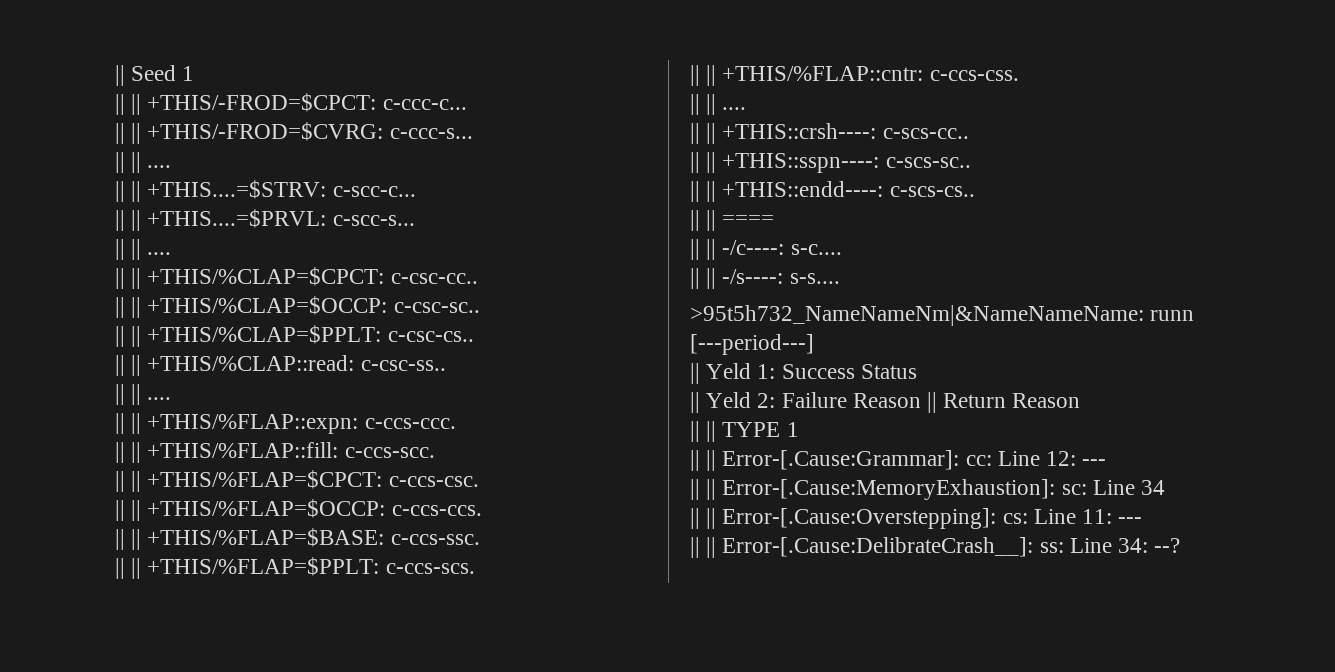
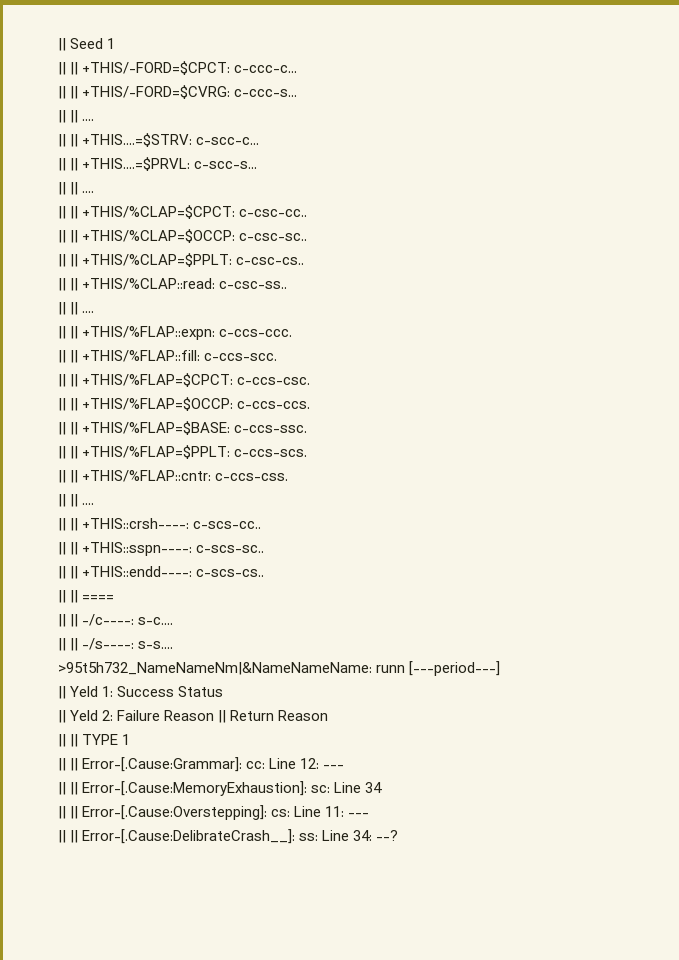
- || || +THIS/-FROD=$CPCT: c-ccc-c...
+ || || +THIS/-FORD=$CPCT: c-ccc-c...
- || || +THIS/-FROD=$CVRG: c-ccc-s...
+ || || +THIS/-FORD=$CVRG: c-ccc-s...

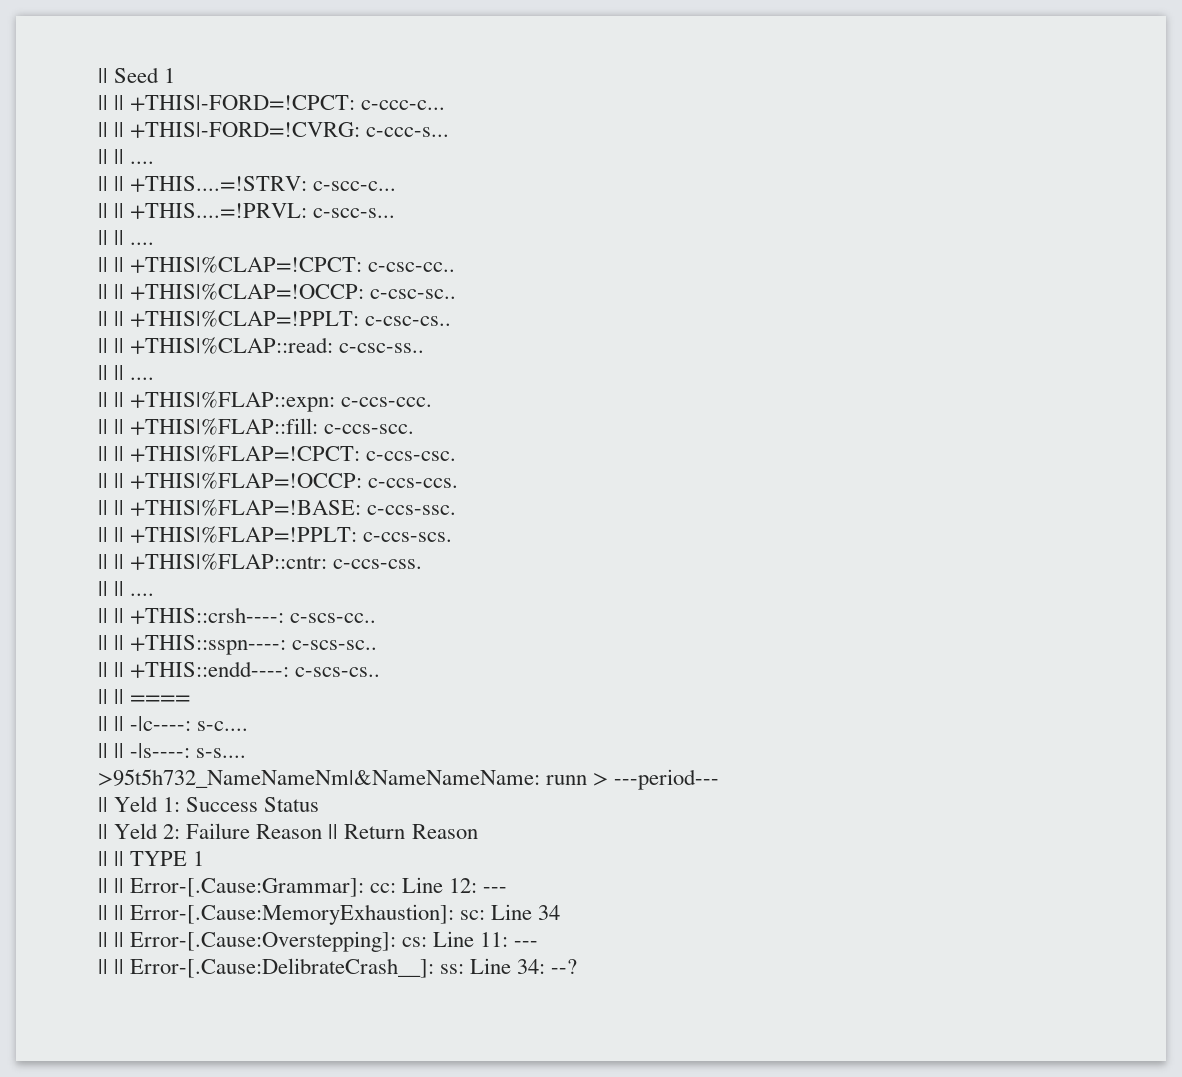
- || || +THIS/-FORD=$CPCT: c-ccc-c...
+ || || +THIS|-FORD=!CPCT: c-ccc-c...
- || || +THIS/-FORD=$CVRG: c-ccc-s...
+ || || +THIS|-FORD=!CVRG: c-ccc-s...
- || || +THIS....=$STRV: c-scc-c...
+ || || +THIS....=!STRV: c-scc-c...
- || || +THIS....=$PRVL: c-scc-s...
+ || || +THIS....=!PRVL: c-scc-s...
- || || +THIS/%CLAP=$CPCT: c-csc-cc..
+ || || +THIS|%CLAP=!CPCT: c-csc-cc..
- || || +THIS/%CLAP=$OCCP: c-csc-sc..
+ || || +THIS|%CLAP=!OCCP: c-csc-sc..
- || || +THIS/%CLAP=$PPLT: c-csc-cs..
+ || || +THIS|%CLAP=!PPLT: c-csc-cs..
- || || +THIS/%CLAP::read: c-csc-ss..
+ || || +THIS|%CLAP::read: c-csc-ss..
- || || +THIS/%FLAP::expn: c-ccs-ccc.
+ || || +THIS|%FLAP::expn: c-ccs-ccc.
- || || +THIS/%FLAP::fill: c-ccs-scc.
+ || || +THIS|%FLAP::fill: c-ccs-scc.
- || || +THIS/%FLAP=$CPCT: c-ccs-csc.
+ || || +THIS|%FLAP=!CPCT: c-ccs-csc.
- || || +THIS/%FLAP=$OCCP: c-ccs-ccs.
+ || || +THIS|%FLAP=!OCCP: c-ccs-ccs.
- || || +THIS/%FLAP=$BASE: c-ccs-ssc.
+ || || +THIS|%FLAP=!BASE: c-ccs-ssc.
- || || +THIS/%FLAP=$PPLT: c-ccs-scs.
+ || || +THIS|%FLAP=!PPLT: c-ccs-scs.
- || || +THIS/%FLAP::cntr: c-ccs-css.
+ || || +THIS|%FLAP::cntr: c-ccs-css.
- || || -/c----: s-c....
+ || || -|c----: s-c....
- || || -/s----: s-s....
+ || || -|s----: s-s....
- >95t5h732_NameNameNm|&NameNameName: runn [---period---]
+ >95t5h732_NameNameNm|&NameNameName: runn > ---period---

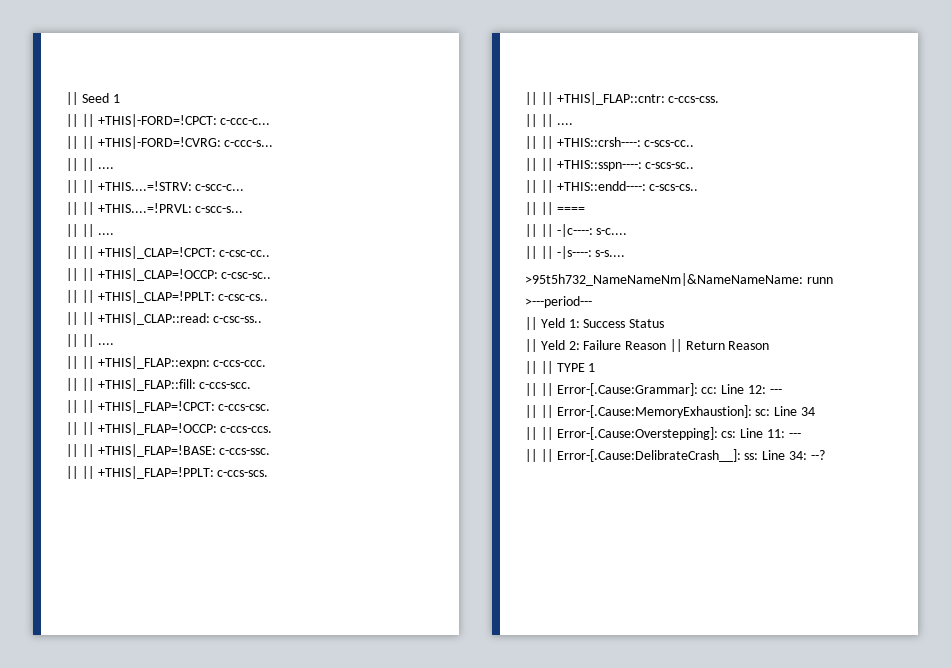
- || || +THIS|%CLAP=!CPCT: c-csc-cc..
+ || || +THIS|_CLAP=!CPCT: c-csc-cc..
- || || +THIS|%CLAP=!OCCP: c-csc-sc..
+ || || +THIS|_CLAP=!OCCP: c-csc-sc..
- || || +THIS|%CLAP=!PPLT: c-csc-cs..
+ || || +THIS|_CLAP=!PPLT: c-csc-cs..
- || || +THIS|%CLAP::read: c-csc-ss..
+ || || +THIS|_CLAP::read: c-csc-ss..
- || || +THIS|%FLAP::expn: c-ccs-ccc.
+ || || +THIS|_FLAP::expn: c-ccs-ccc.
- || || +THIS|%FLAP::fill: c-ccs-scc.
+ || || +THIS|_FLAP::fill: c-ccs-scc.
- || || +THIS|%FLAP=!CPCT: c-ccs-csc.
+ || || +THIS|_FLAP=!CPCT: c-ccs-csc.
- || || +THIS|%FLAP=!OCCP: c-ccs-ccs.
+ || || +THIS|_FLAP=!OCCP: c-ccs-ccs.
- || || +THIS|%FLAP=!BASE: c-ccs-ssc.
+ || || +THIS|_FLAP=!BASE: c-ccs-ssc.
- || || +THIS|%FLAP=!PPLT: c-ccs-scs.
+ || || +THIS|_FLAP=!PPLT: c-ccs-scs.
- || || +THIS|%FLAP::cntr: c-ccs-css.
+ || || +THIS|_FLAP::cntr: c-ccs-css.
- >95t5h732_NameNameNm|&NameNameName: runn > ---period---
+ >95t5h732_NameNameNm|&NameNameName: runn >---period---

